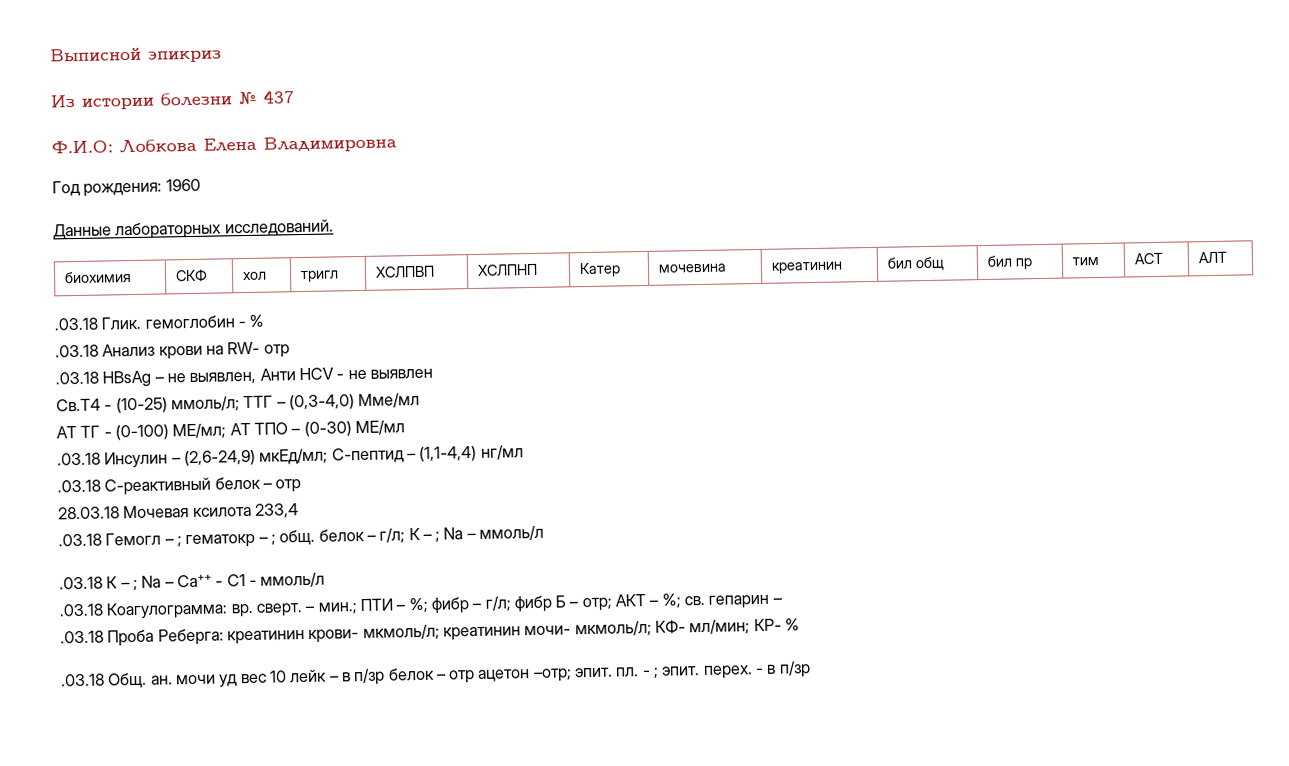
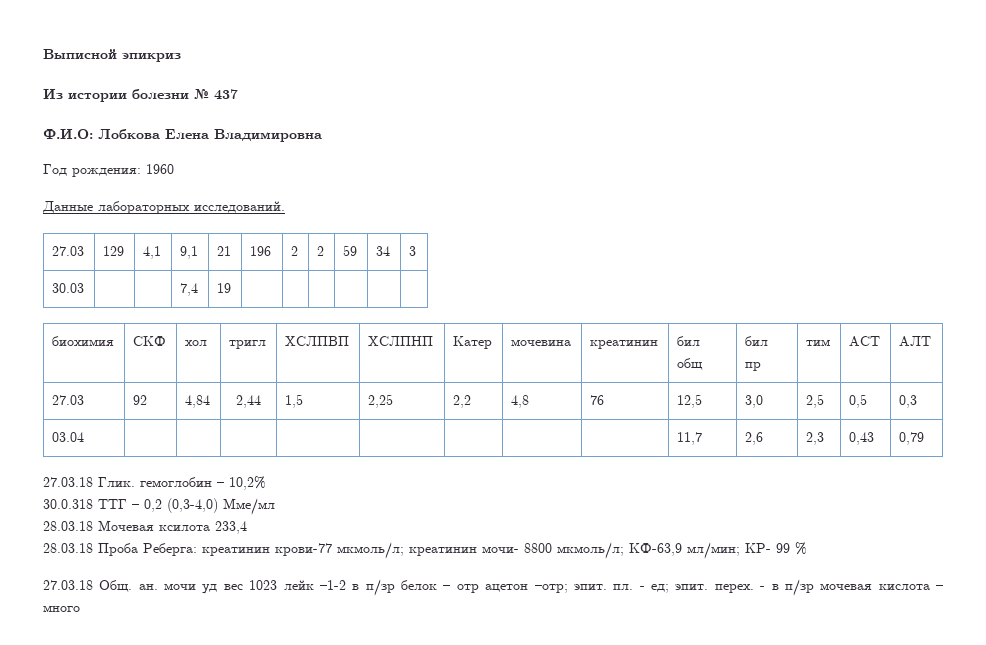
+ 27.03 | 129 | 4,1 | 9,1 | 21 | 196 | 2 | 2 | 59 | 34 | 3
+ 30.03 | | | 7,4 | 19 | | | | | |
- .03.18 Глик. гемоглобин - %
- .03.18 Анализ крови на RW- отр
- .03.18 НВsАg – не выявлен, Анти НСV - не выявлен
- Св.Т4 - (10-25) ммоль/л; ТТГ – (0,3-4,0) Мме/мл
+ 27.03 | 92 | 4,84 | 2,44 | 1,5 | 2,25 | 2,2 | 4,8 | 76 | 12,5 | 3,0 | 2,5 | 0,5 | 0,3
+ 03.04 | | | | | | | | | 11,7 | 2,6 | 2,3 | 0,43 | 0,79
+ 27.03.18 Глик. гемоглобин – 10,2%
+ 30.0.318 ТТГ – 0,2 (0,3-4,0) Мме/мл
- АТ ТГ - (0-100) МЕ/мл; АТ ТПО – (0-30) МЕ/мл
- .03.18 Инсулин – (2,6-24,9) мкЕд/мл; С-пептид – (1,1-4,4) нг/мл
- .03.18 С-реактивный белок – отр
  28.03.18 Мочевая ксилота 233,4
- .03.18 Гемогл – ; гематокр – ; общ. белок – г/л; К – ; Nа – ммоль/л
- .03.18 К – ; Nа – Са++ - С1 - ммоль/л
- .03.18 Коагулограмма: вр. сверт. – мин.; ПТИ – %; фибр – г/л; фибр Б – отр; АКТ – %; св. гепарин –
- .03.18 Проба Реберга: креатинин крови- мкмоль/л; креатинин мочи- мкмоль/л; КФ- мл/мин; КР- %
- .03.18 Общ. ан. мочи уд вес 10 лейк – в п/зр белок – отр ацетон –отр; эпит. пл.
+ 28.03.18 Проба Реберга: креатинин крови-77 мкмоль/л; креатинин мочи- 8800 мкмоль/л; КФ-63,9 мл/мин; КР- 99 %
+ 27.03.18 Общ. ан. мочи уд вес 1023 лейк –1-2 в п/зр белок – отр ацетон –отр; эпит. пл.
- - ; эпит. перех. - в п/зр
+ - ед; эпит. перех. - в п/зр мочевая кислота – много

